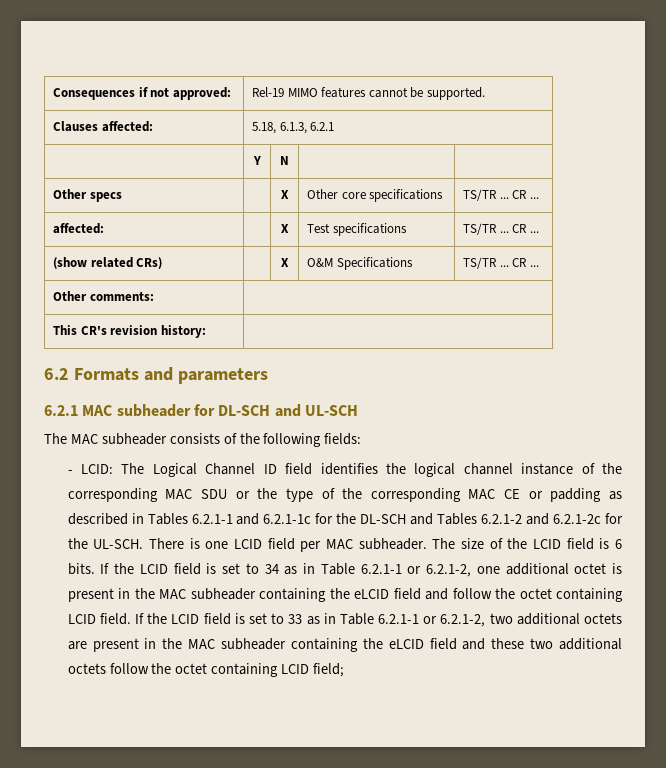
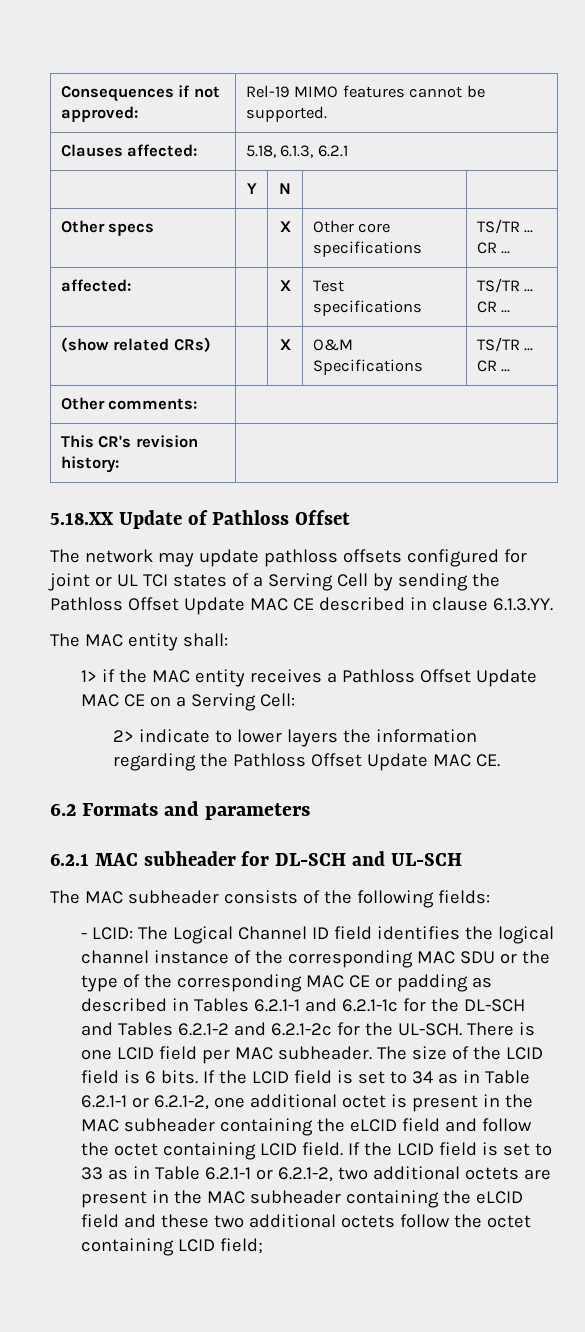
+ 5.18.XX Update of Pathloss Offset
+ The network may update pathloss offsets configured for joint or UL TCI states of a Serving Cell by sending the Pathloss Offset Update MAC CE described in clause 6.1.3.YY.
+ The MAC entity shall:
+ 1> if the MAC entity receives a Pathloss Offset Update MAC CE on a Serving Cell:
+ 2> indicate to lower layers the information regarding the Pathloss Offset Update MAC CE.

